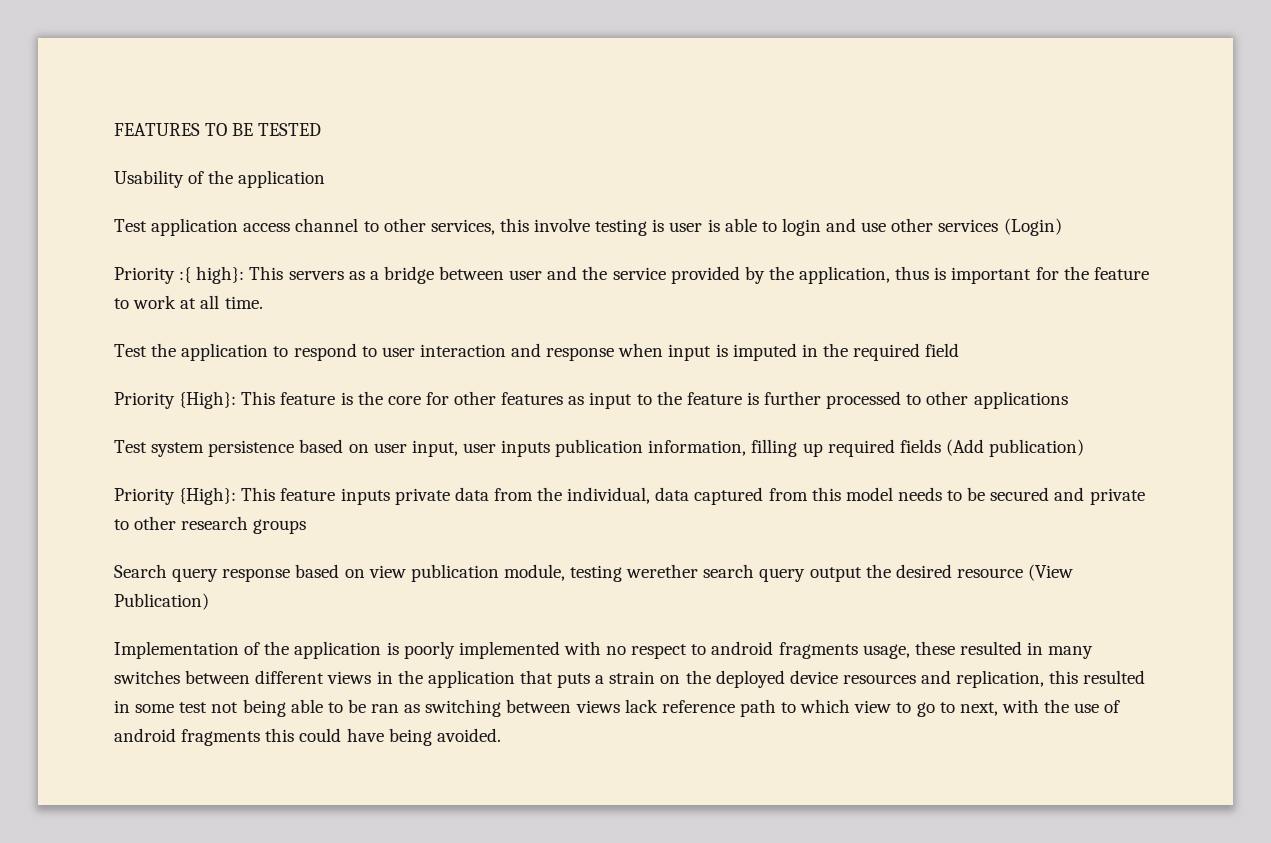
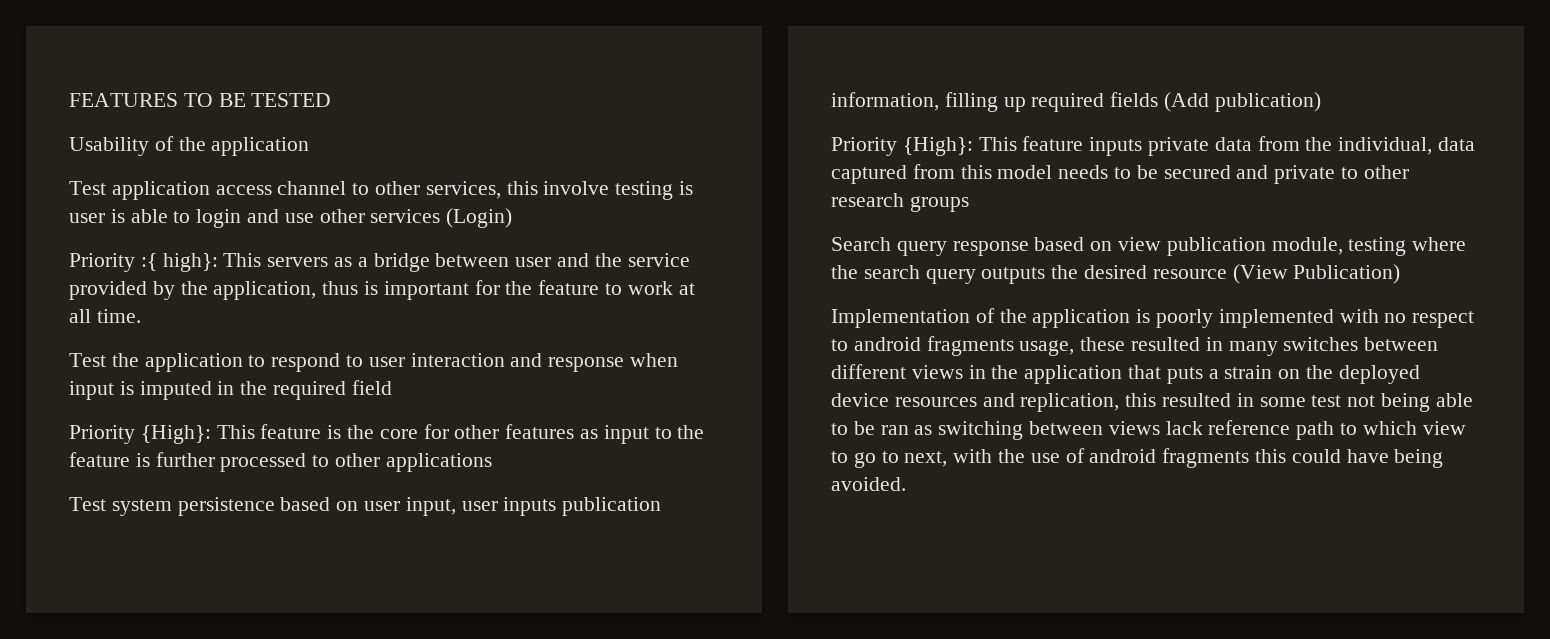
- Search query response based on view publication module, testing werether search query output the desired resource (View Publication)
+ Search query response based on view publication module, testing where the search query outputs the desired resource (View Publication)

